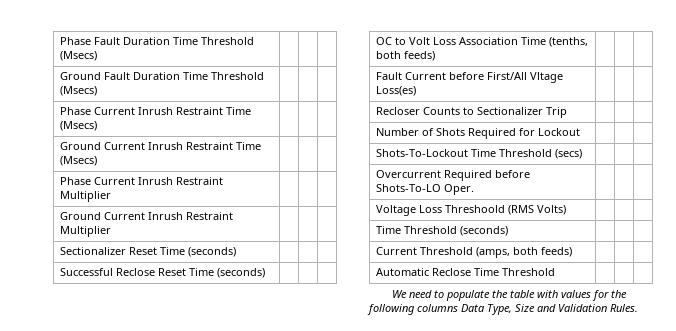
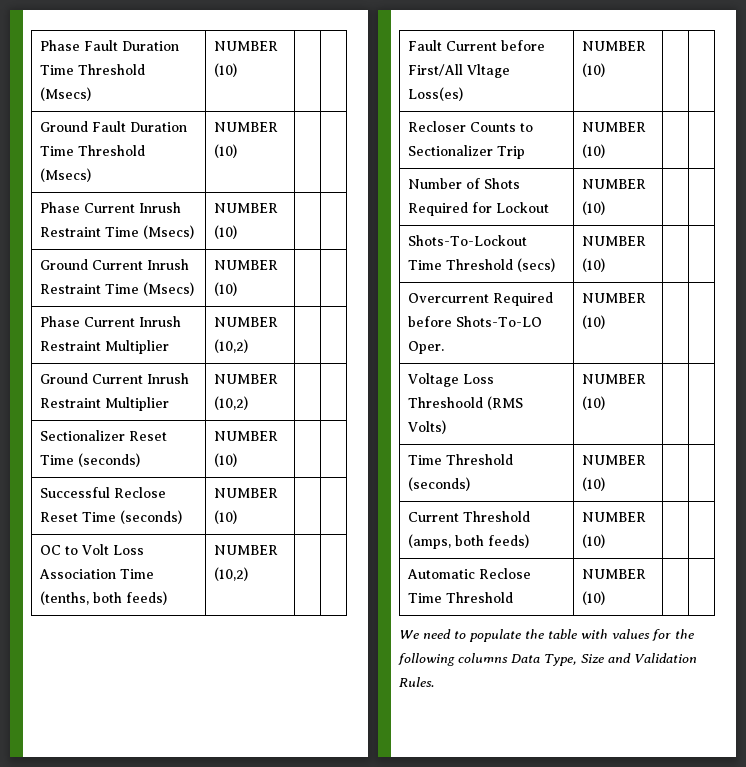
- Phase Fault Duration Time Threshold (Msecs) | | |
+ Phase Fault Duration Time Threshold (Msecs) | NUMBER (10) | |
- Ground Fault Duration Time Threshold (Msecs) | | |
+ Ground Fault Duration Time Threshold (Msecs) | NUMBER (10) | |
- Phase Current Inrush Restraint Time (Msecs) | | |
+ Phase Current Inrush Restraint Time (Msecs) | NUMBER (10) | |
- Ground Current Inrush Restraint Time (Msecs) | | |
+ Ground Current Inrush Restraint Time (Msecs) | NUMBER (10) | |
- Phase Current Inrush Restraint Multiplier | | |
+ Phase Current Inrush Restraint Multiplier | NUMBER (10,2) | |
- Ground Current Inrush Restraint Multiplier | | |
+ Ground Current Inrush Restraint Multiplier | NUMBER (10,2) | |
- Sectionalizer Reset Time (seconds) | | |
+ Sectionalizer Reset Time (seconds) | NUMBER (10) | |
- Successful Reclose Reset Time (seconds) | | |
+ Successful Reclose Reset Time (seconds) | NUMBER (10) | |
- OC to Volt Loss Association Time (tenths, both feeds) | | |
+ OC to Volt Loss Association Time (tenths, both feeds) | NUMBER (10,2) | |
- Fault Current before First/All Vltage Loss(es) | | |
+ Fault Current before First/All Vltage Loss(es) | NUMBER (10) | |
- Recloser Counts to Sectionalizer Trip | | |
+ Recloser Counts to Sectionalizer Trip | NUMBER (10) | |
- Number of Shots Required for Lockout | | |
+ Number of Shots Required for Lockout | NUMBER (10) | |
- Shots-To-Lockout Time Threshold (secs) | | |
+ Shots-To-Lockout Time Threshold (secs) | NUMBER (10) | |
- Overcurrent Required before Shots-To-LO Oper. | | |
+ Overcurrent Required before Shots-To-LO Oper. | NUMBER (10) | |
- Voltage Loss Threshoold (RMS Volts) | | |
+ Voltage Loss Threshoold (RMS Volts) | NUMBER (10) | |
- Time Threshold (seconds) | | |
+ Time Threshold (seconds) | NUMBER (10) | |
- Current Threshold (amps, both feeds) | | |
+ Current Threshold (amps, both feeds) | NUMBER (10) | |
- Automatic Reclose Time Threshold | | |
+ Automatic Reclose Time Threshold | NUMBER (10) | |

